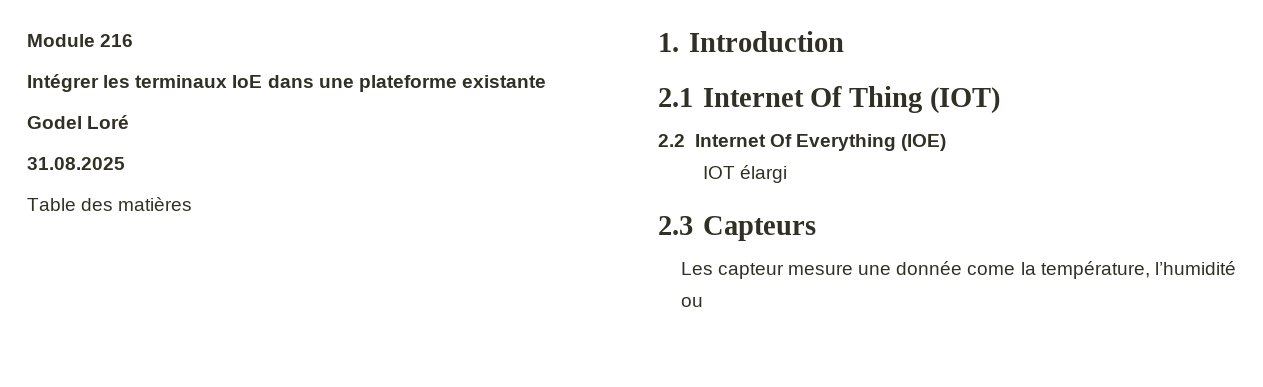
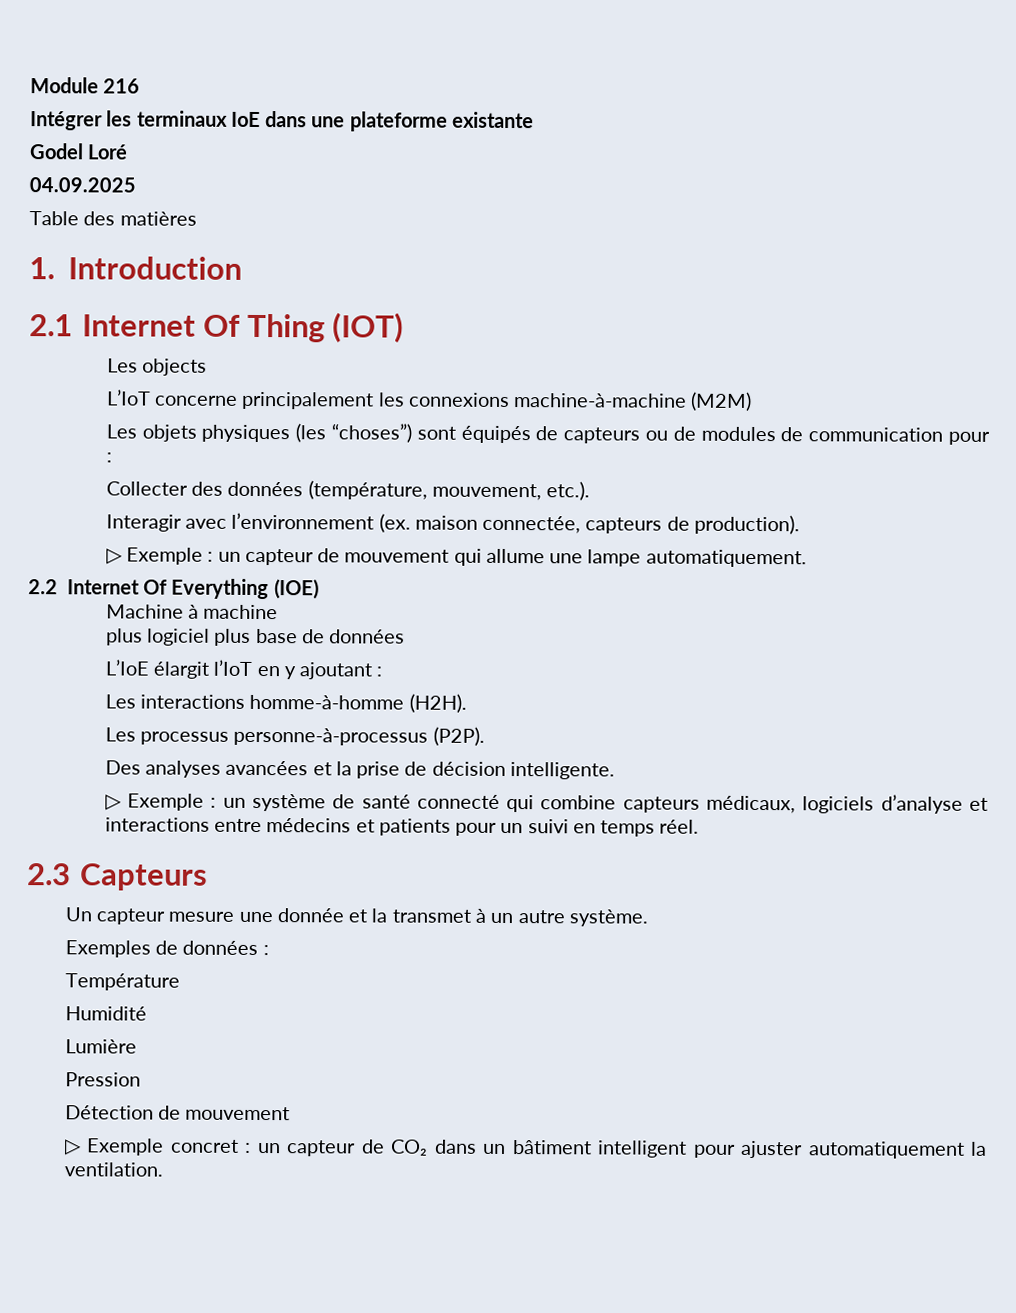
- 31.08.2025
+ 04.09.2025
+ Les objects
+ L’IoT concerne principalement les connexions machine-à-machine (M2M)
+ Les objets physiques (les “choses”) sont équipés de capteurs ou de modules de communication pour :
+ Collecter des données (température, mouvement, etc.).
+ Interagir avec l’environnement (ex. maison connectée, capteurs de production).
+ ▷ Exemple : un capteur de mouvement qui allume une lampe automatiquement.
- IOT élargi
+ Machine à machine
+ plus logiciel plus base de données
+ L’IoE élargit l’IoT en y ajoutant :
+ Les interactions homme-à-homme (H2H).
+ Les processus personne-à-processus (P2P).
+ Des analyses avancées et la prise de décision intelligente.
+ ▷ Exemple : un système de santé connecté qui combine capteurs médicaux, logiciels d’analyse et interactions entre médecins et patients pour un suivi en temps réel.
- Les capteur mesure une donnée come la température, l’humidité ou
+ Un capteur mesure une donnée et la transmet à un autre système.
+ Exemples de données :
+ Température
+ Humidité
+ Lumière
+ Pression
+ Détection de mouvement
+ ▷ Exemple concret : un capteur de CO₂ dans un bâtiment intelligent pour ajuster automatiquement la ventilation.

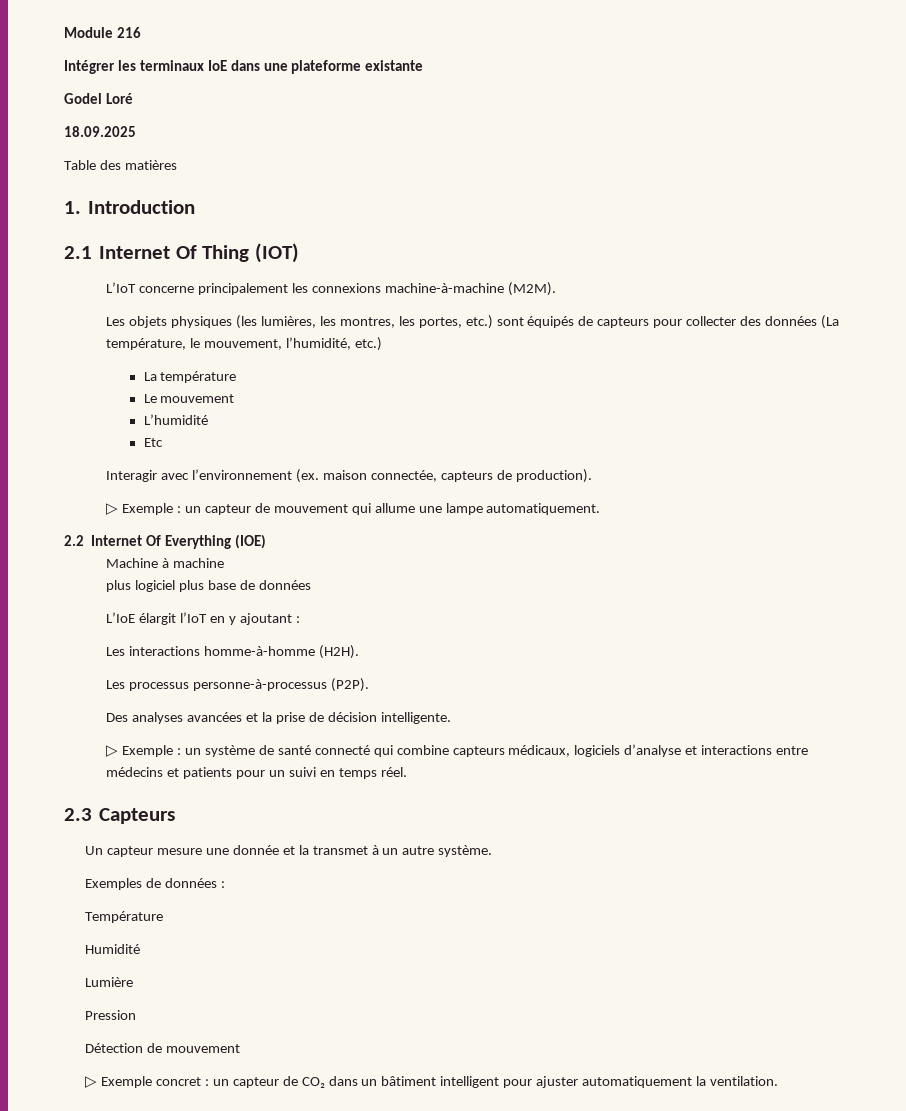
- 04.09.2025
+ 18.09.2025
- Les objects
- L’IoT concerne principalement les connexions machine-à-machine (M2M)
+ L’IoT concerne principalement les connexions machine-à-machine (M2M).
- Les objets physiques (les “choses”) sont équipés de capteurs ou de modules de communication pour :
- Collecter des données (température, mouvement, etc.).
+ Les objets physiques (les lumières, les montres, les portes, etc.) sont équipés de capteurs pour collecter des données (La température, le mouvement, l’humidité, etc.)
+ La température
+ Le mouvement
+ L’humidité
+ Etc

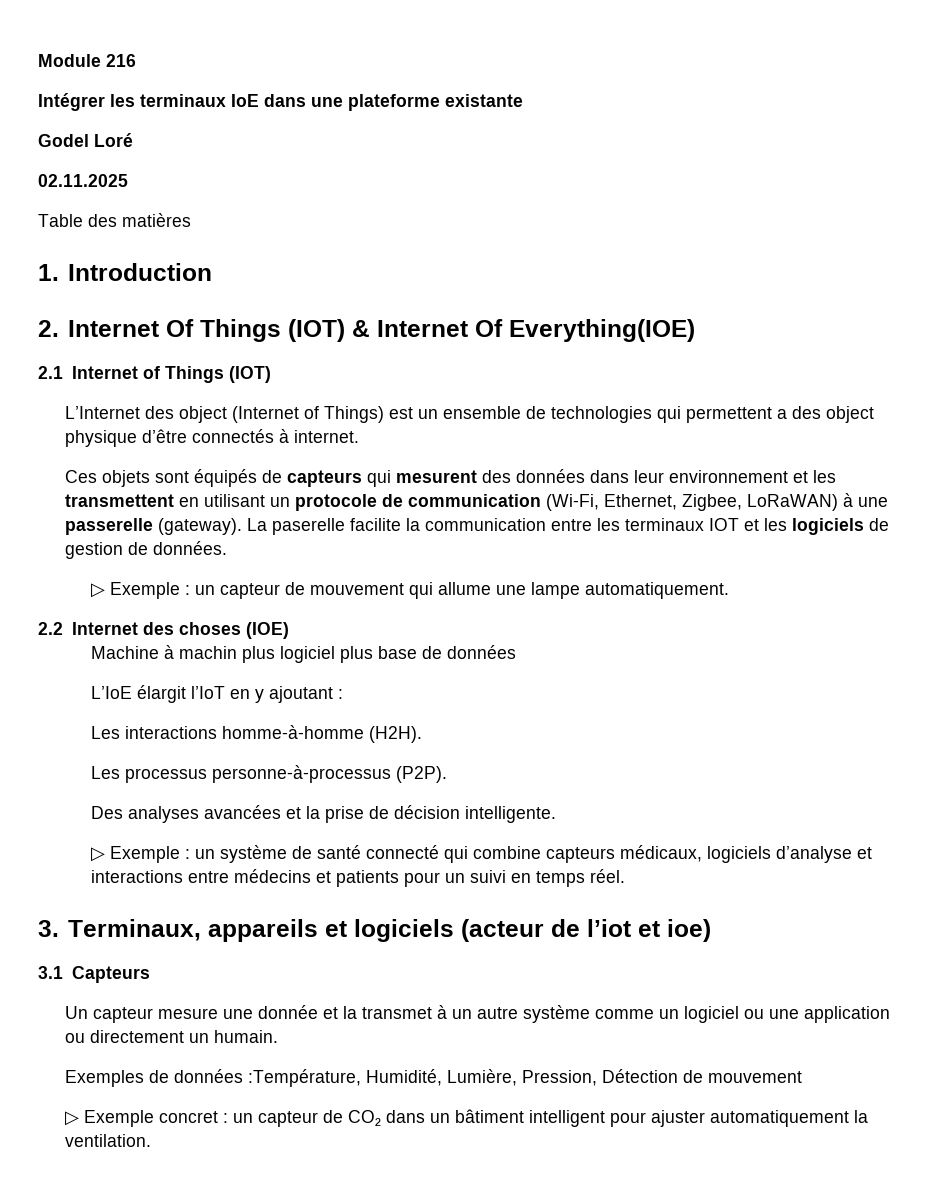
- 18.09.2025
+ 02.11.2025
- 2.1 Internet Of Thing (IOT)
- L’IoT concerne principalement les connexions machine-à-machine (M2M).
- Les objets physiques (les lumières, les montres, les portes, etc.) sont équipés de capteurs pour collecter des données (La température, le mouvement, l’humidité, etc.)
- La température
- Le mouvement
- L’humidité
- Etc
- Interagir avec l’environnement (ex. maison connectée, capteurs de production).
+ 2. Internet Of Things (IOT) & Internet Of Everything(IOE)
+ 2.1 Internet of Things (IOT)
+ L’Internet des object (Internet of Things) est un ensemble de technologies qui permettent a des object physique d’être connectés à internet.
+ Ces objets sont équipés de capteurs qui mesurent des données dans leur environnement et les transmettent en utilisant un protocole de communication (Wi-Fi, Ethernet, Zigbee, LoRaWAN) à une passerelle (gateway). La paserelle facilite la communication entre les terminaux IOT et les logiciels de gestion de données.
- 2.2 Internet Of Everything (IOE)
+ 2.2 Internet des choses (IOE)
- Machine à machine
- plus logiciel plus base de données
+ Machine à machin plus logiciel plus base de données
- 2.3 Capteurs
+ 3. Terminaux, appareils et logiciels (acteur de l’iot et ioe)
+ 3.1 Capteurs
- Un capteur mesure une donnée et la transmet à un autre système.
- Exemples de données :
- Température
- Humidité
- Lumière
- Pression
- Détection de mouvement
+ Un capteur mesure une donnée et la transmet à un autre système comme un logiciel ou une application ou directement un humain.
+ Exemples de données :Température, Humidité, Lumière, Pression, Détection de mouvement

